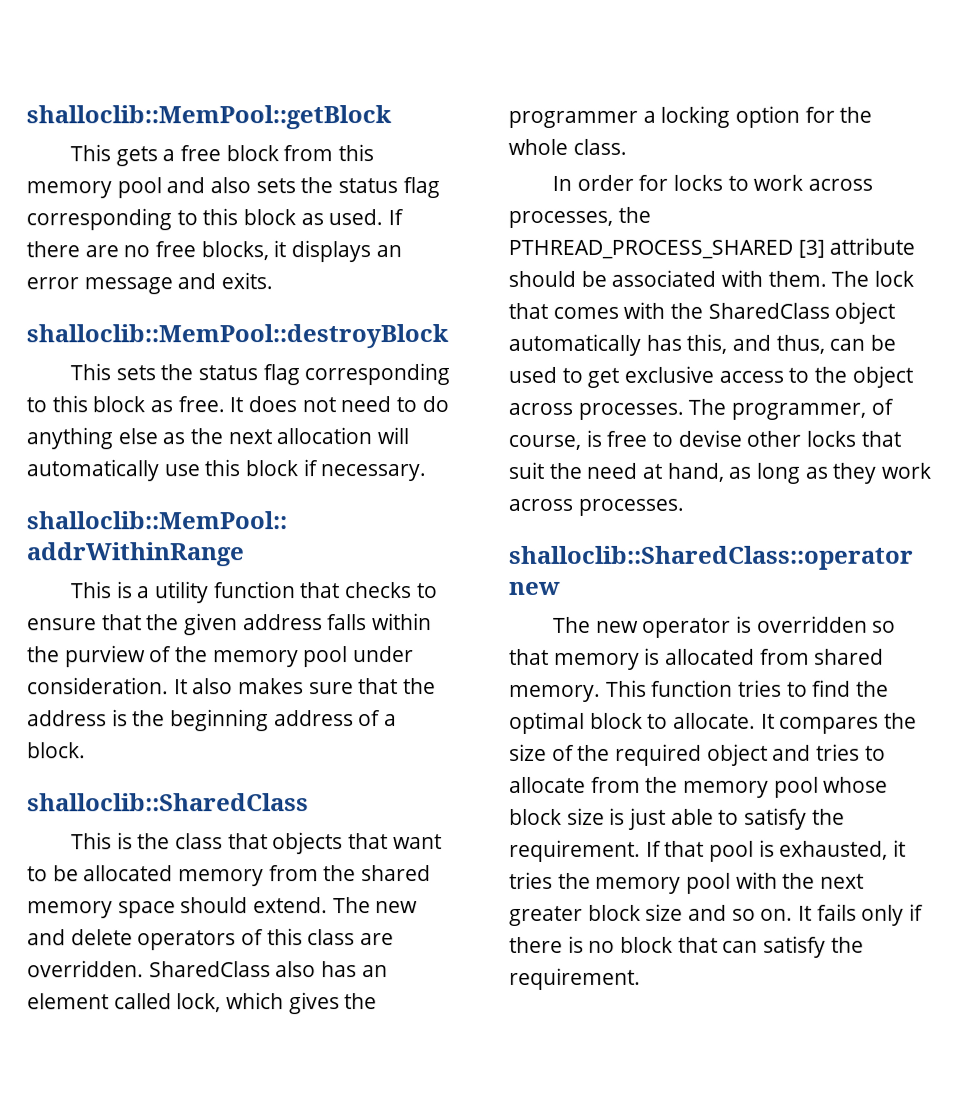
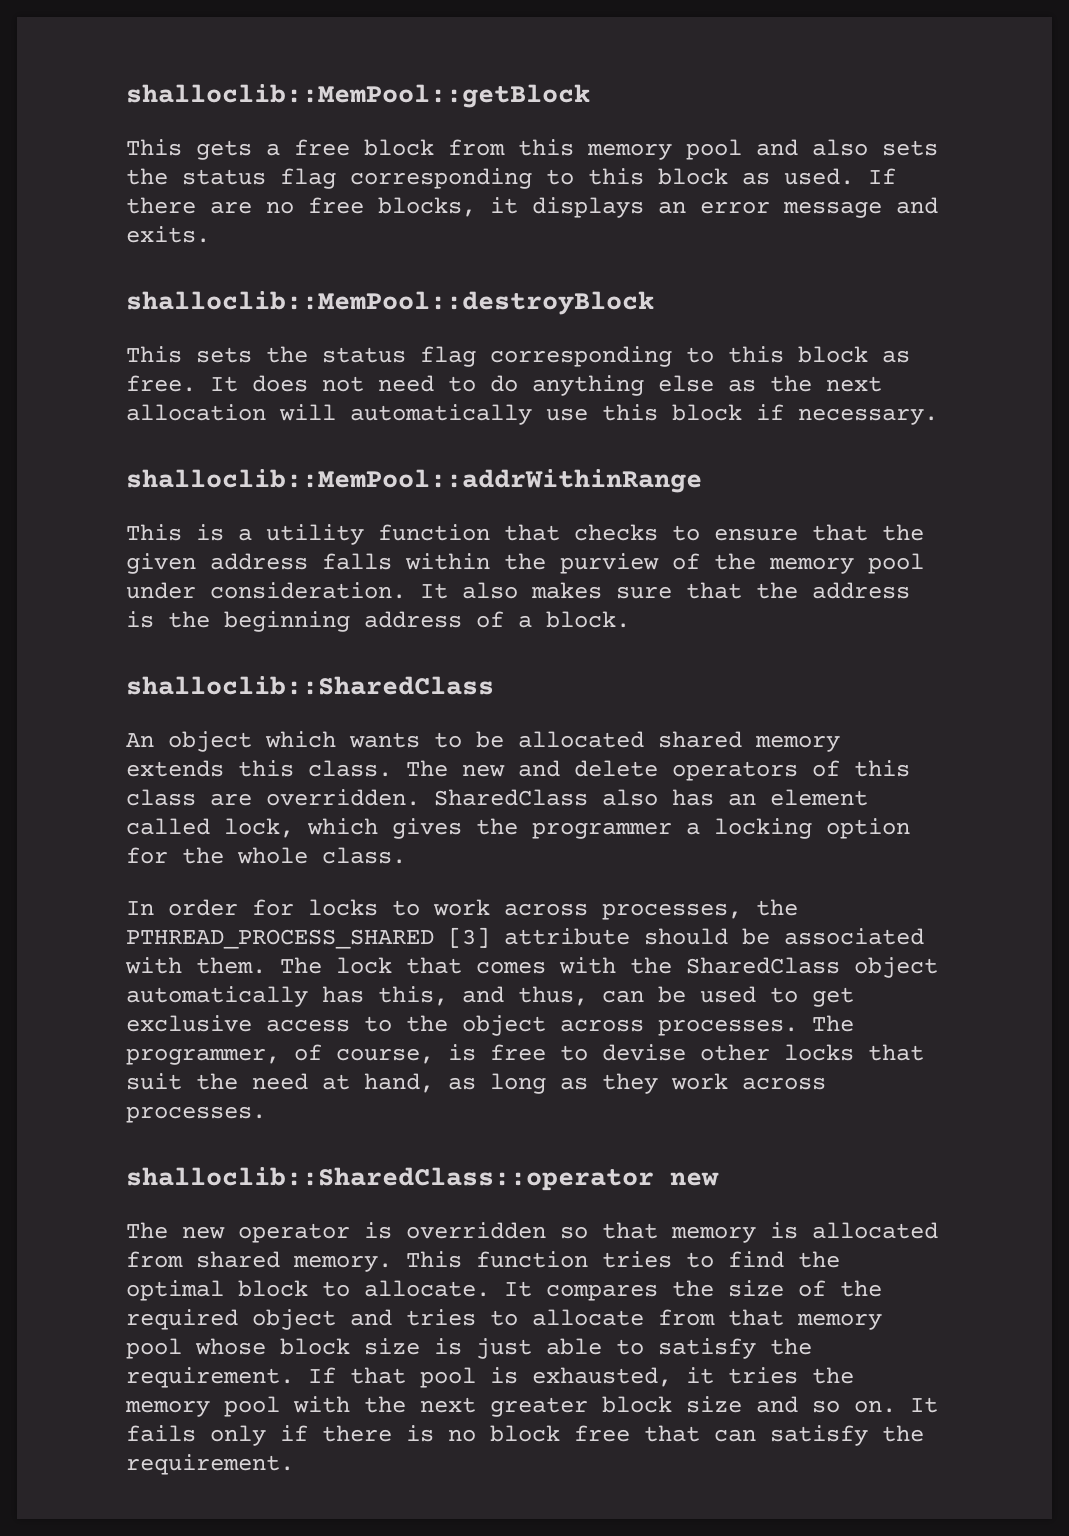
- This is the class that objects that want to be allocated memory from the shared memory space should extend.
+ An object which wants to be allocated shared memory extends this class.
- It compares the size of the required object and tries to allocate from the memory pool whose block size is just able to satisfy the requirement.
+ It compares the size of the required object and tries to allocate from that memory pool whose block size is just able to satisfy the requirement.
- It fails only if there is no block that can satisfy the requirement.
+ It fails only if there is no block free that can satisfy the requirement.

